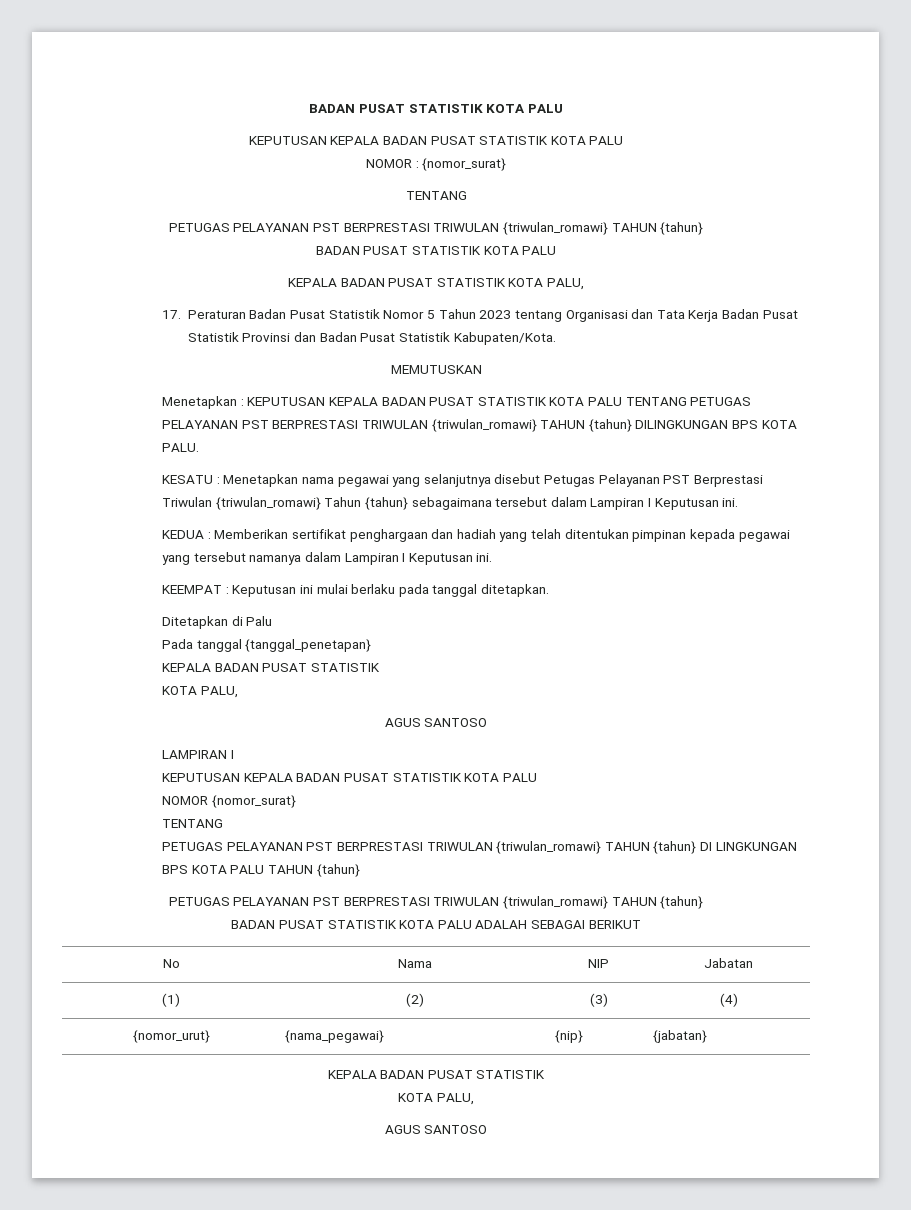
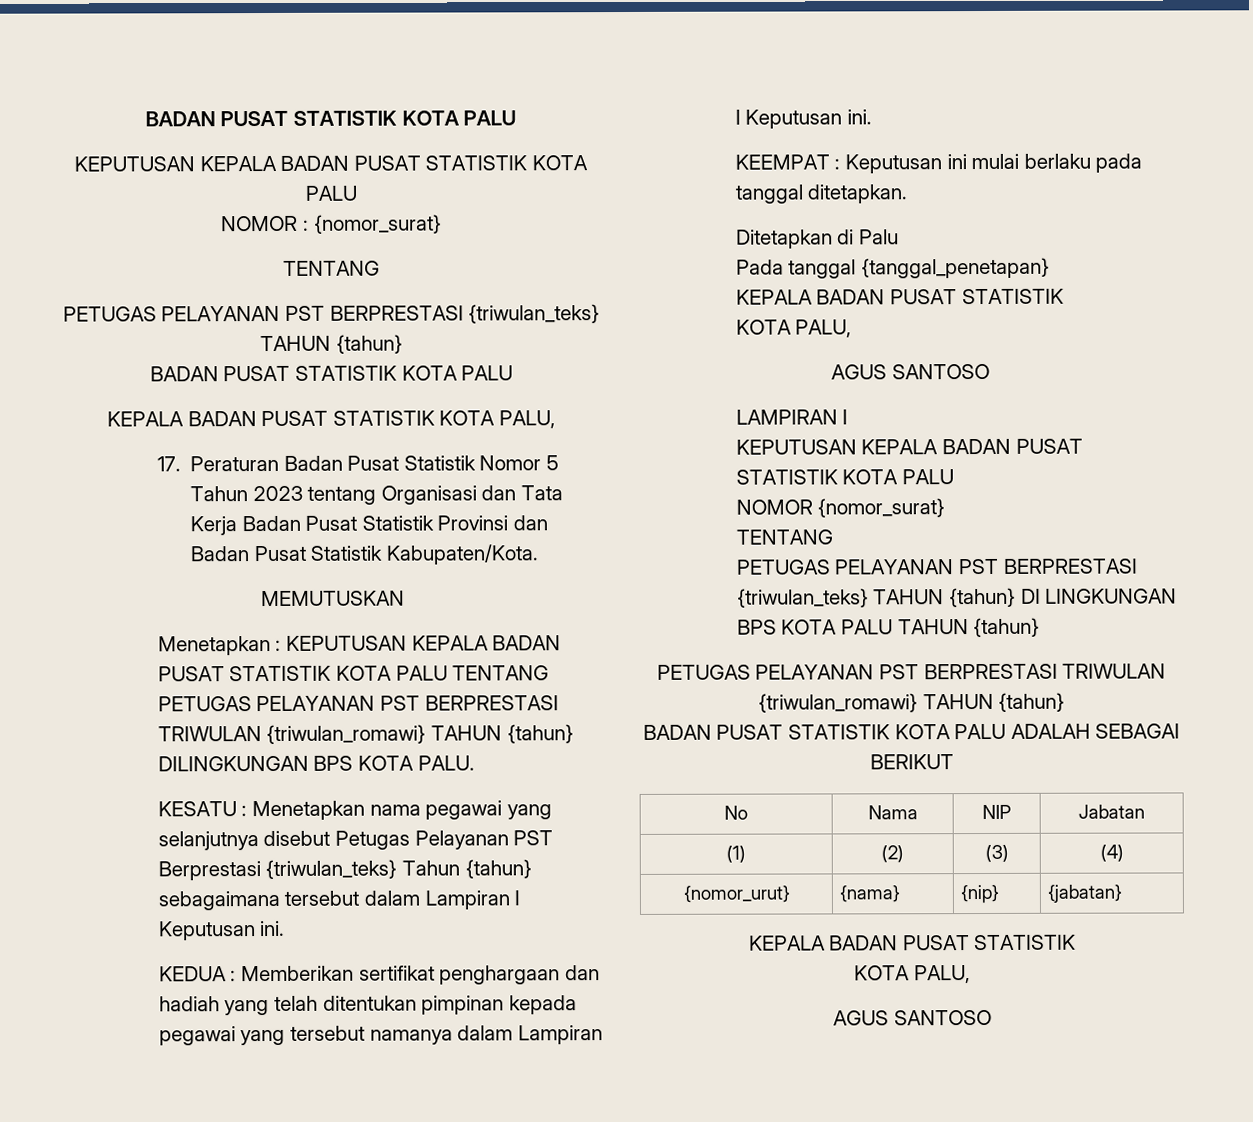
  NOMOR : {nomor_surat}
  TENTANG
- PETUGAS PELAYANAN PST BERPRESTASI TRIWULAN {triwulan_romawi} TAHUN {tahun}
+ PETUGAS PELAYANAN PST BERPRESTASI {triwulan_teks} TAHUN {tahun}
- KESATU : Menetapkan nama pegawai yang selanjutnya disebut Petugas Pelayanan PST Berprestasi Triwulan {triwulan_romawi} Tahun {tahun} sebagaimana tersebut dalam Lampiran I Keputusan ini.
+ KESATU : Menetapkan nama pegawai yang selanjutnya disebut Petugas Pelayanan PST Berprestasi {triwulan_teks} Tahun {tahun} sebagaimana tersebut dalam Lampiran I Keputusan ini.
- PETUGAS PELAYANAN PST BERPRESTASI TRIWULAN {triwulan_romawi} TAHUN {tahun} DI LINGKUNGAN BPS KOTA PALU TAHUN {tahun}
+ PETUGAS PELAYANAN PST BERPRESTASI {triwulan_teks} TAHUN {tahun} DI LINGKUNGAN BPS KOTA PALU TAHUN {tahun}
- {nomor_urut} | {nama_pegawai} | {nip} | {jabatan}
+ {nomor_urut} | {nama} | {nip} | {jabatan}

